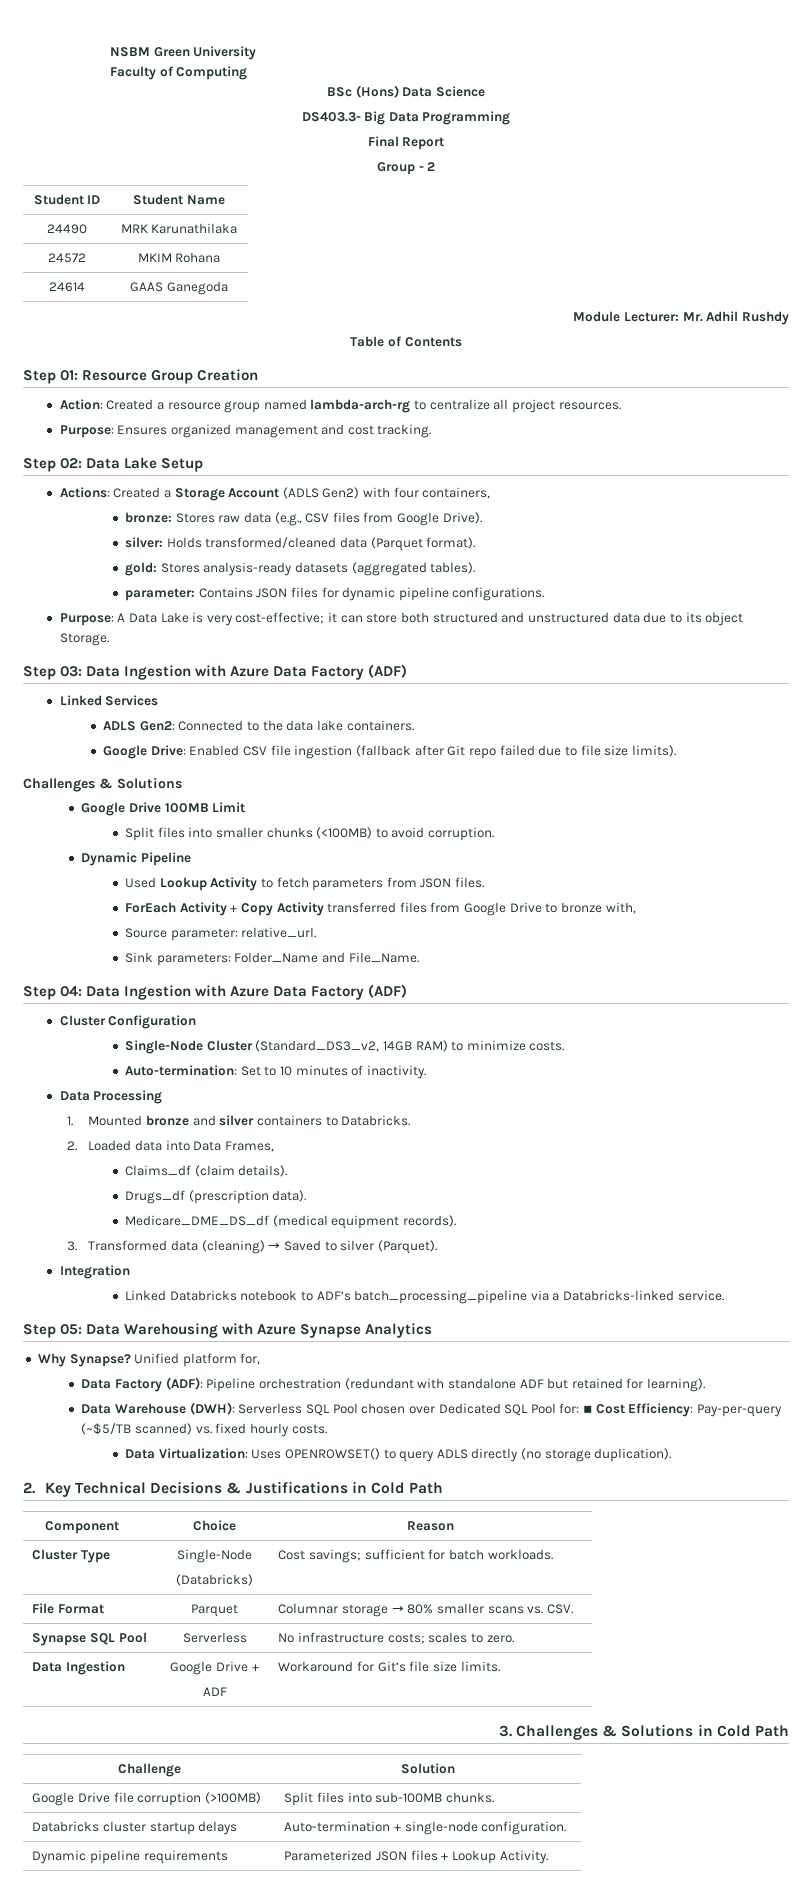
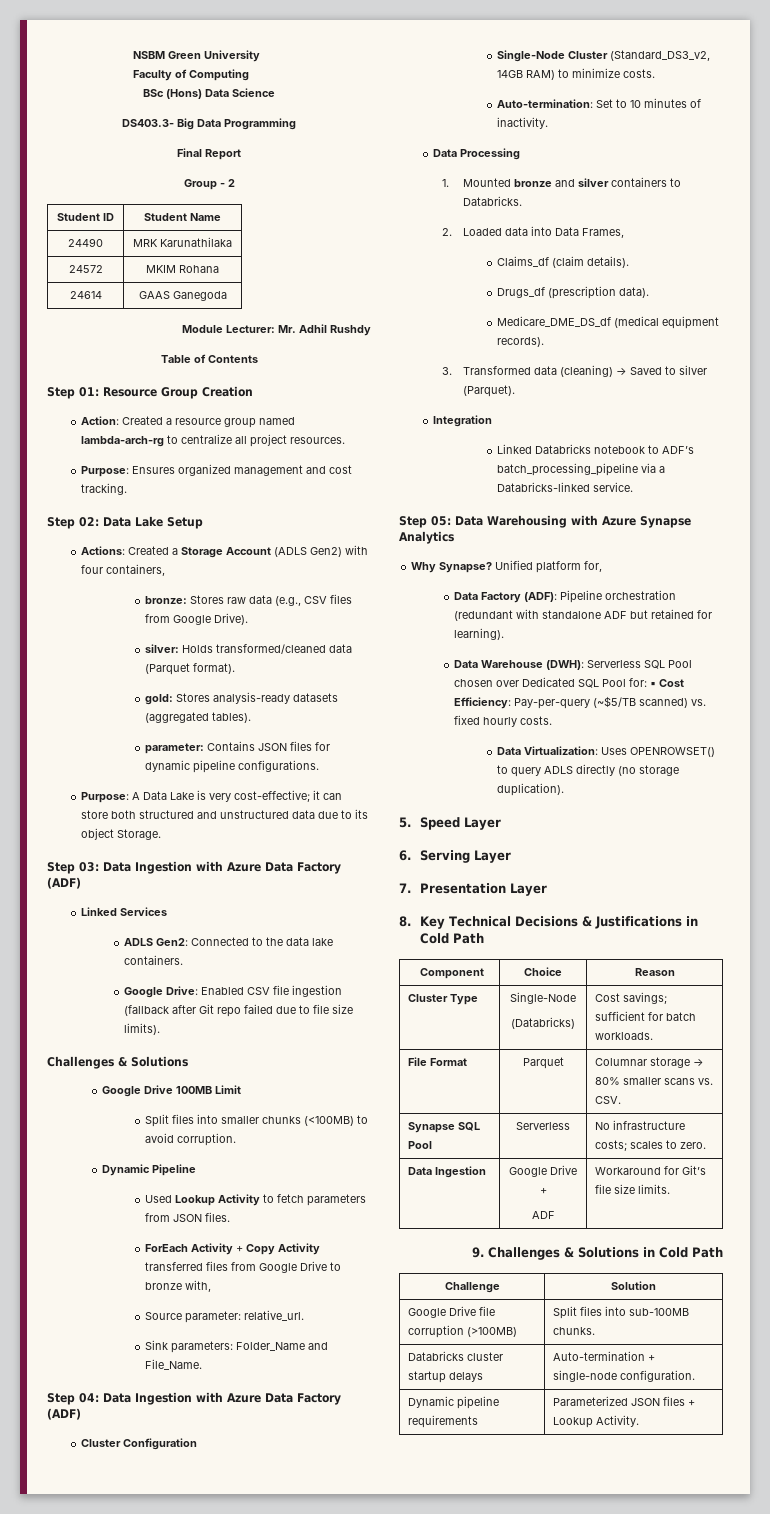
- 2. Key Technical Decisions & Justifications in Cold Path
+ 5. Speed Layer
+ 6. Serving Layer
+ 7. Presentation Layer
+ 8. Key Technical Decisions & Justifications in Cold Path
- 3. Challenges & Solutions in Cold Path
+ 9. Challenges & Solutions in Cold Path

